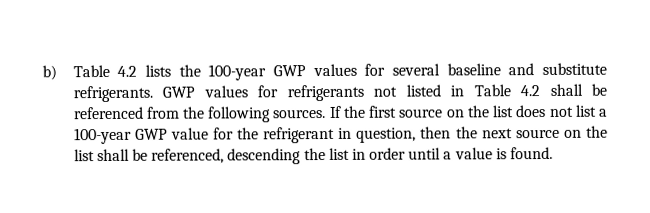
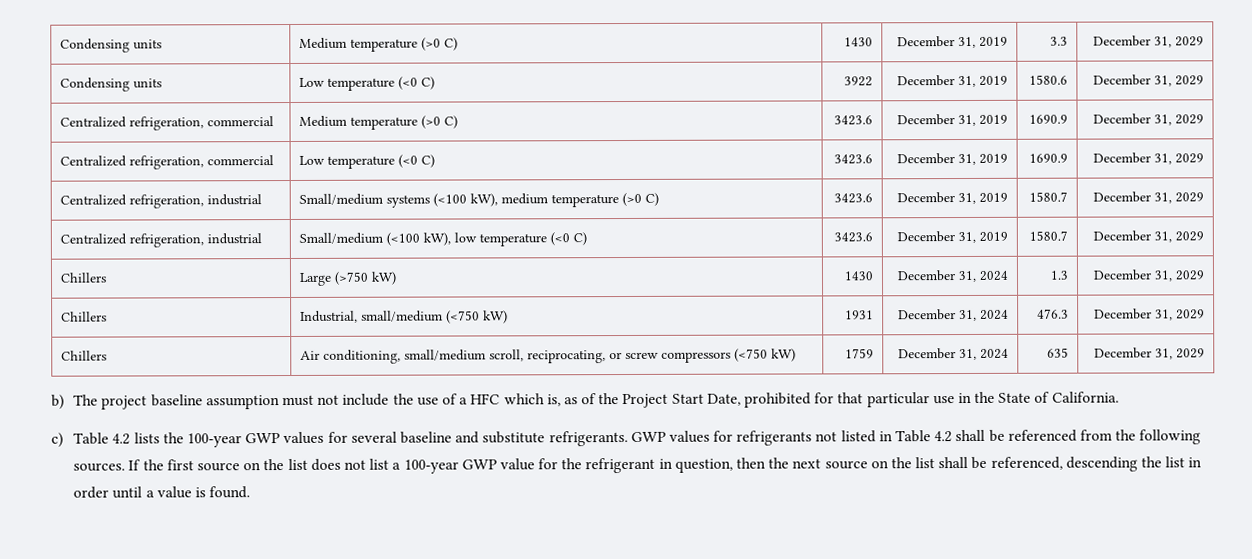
- b) Table 4.2 lists the 100-year GWP values for several baseline and substitute refrigerants.
+ Condensing units | Medium temperature (>0 C) | 1430 | December 31, 2019 | 3.3 | December 31, 2029
+ Condensing units | Low temperature (<0 C) | 3922 | December 31, 2019 | 1580.6 | December 31, 2029
+ Centralized refrigeration, commercial | Medium temperature (>0 C) | 3423.6 | December 31, 2019 | 1690.9 | December 31, 2029
+ Centralized refrigeration, commercial | Low temperature (<0 C) | 3423.6 | December 31, 2019 | 1690.9 | December 31, 2029
+ Centralized refrigeration, industrial | Small/medium systems (<100 kW), medium temperature (>0 C) | 3423.6 | December 31, 2019 | 1580.7 | December 31, 2029
+ Centralized refrigeration, industrial | Small/medium (<100 kW), low temperature (<0 C) | 3423.6 | December 31, 2019 | 1580.7 | December 31, 2029
+ Chillers | Large (>750 kW) | 1430 | December 31, 2024 | 1.3 | December 31, 2029
+ Chillers | Industrial, small/medium (<750 kW) | 1931 | December 31, 2024 | 476.3 | December 31, 2029
+ Chillers | Air conditioning, small/medium scroll, reciprocating, or screw compressors (<750 kW) | 1759 | December 31, 2024 | 635 | December 31, 2029
+ b) The project baseline assumption must not include the use of a HFC which is, as of the Project Start Date, prohibited for that particular use in the State of California.
+ c) Table 4.2 lists the 100-year GWP values for several baseline and substitute refrigerants.

